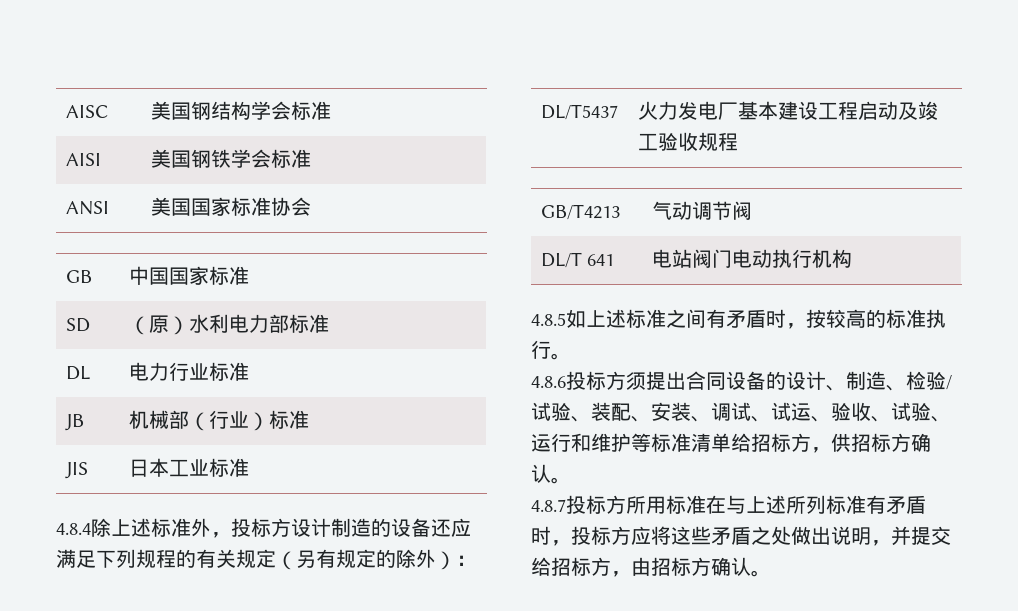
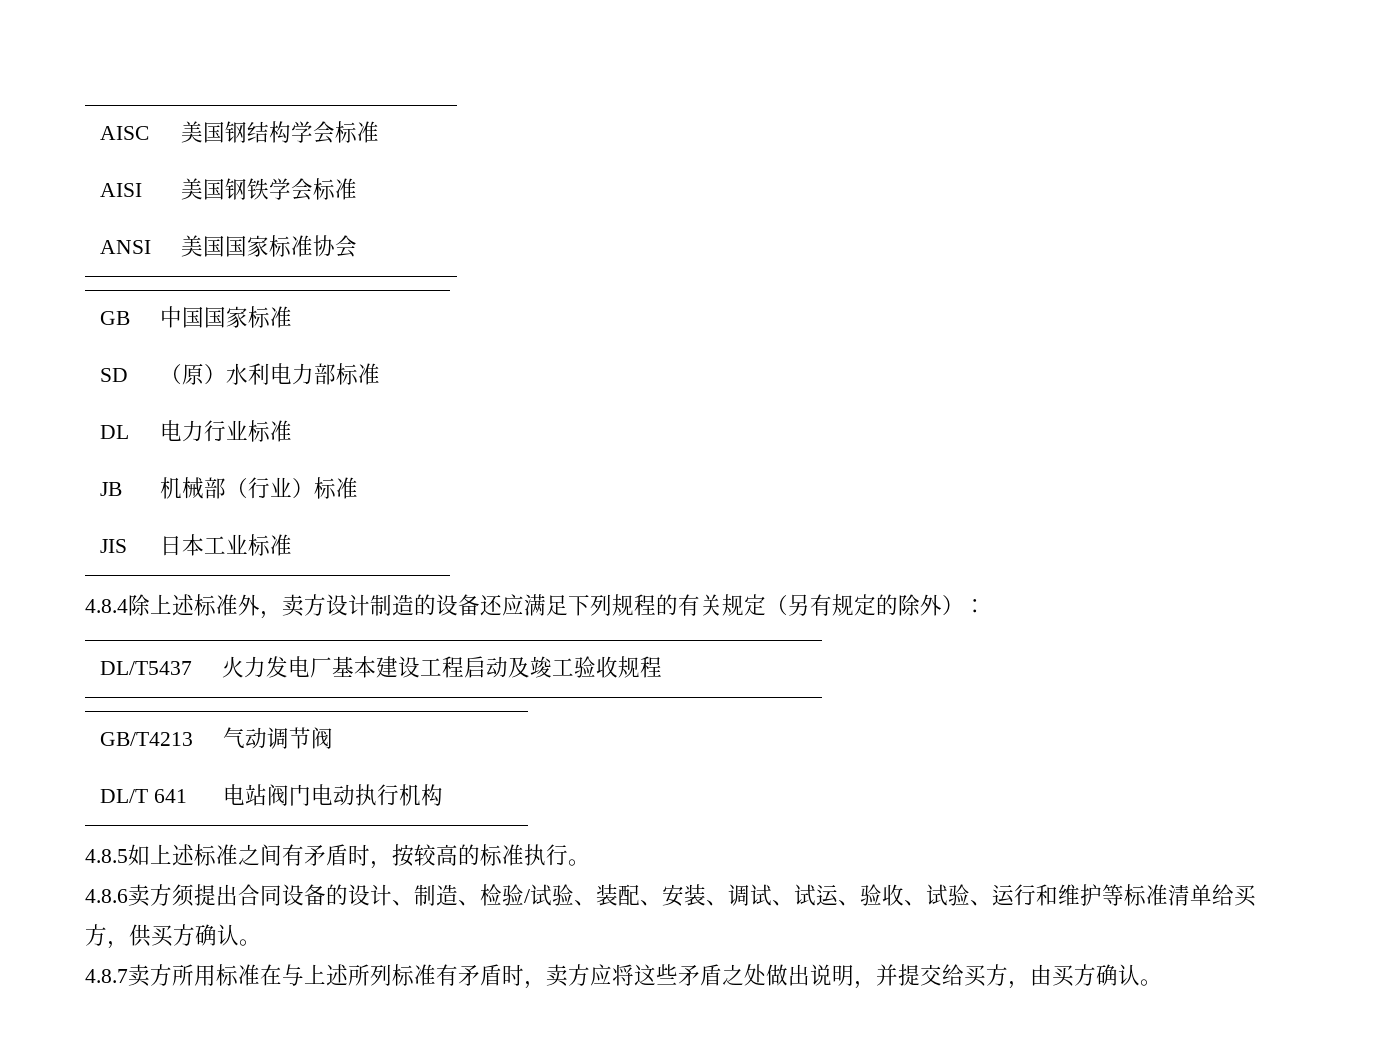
- 4.8.4除上述标准外，投标方设计制造的设备还应满足下列规程的有关规定（另有规定的除外）：
+ 4.8.4除上述标准外，卖方设计制造的设备还应满足下列规程的有关规定（另有规定的除外）：
- 4.8.6投标方须提出合同设备的设计、制造、检验/试验、装配、安装、调试、试运、验收、试验、运行和维护等标准清单给招标方，供招标方确认。
+ 4.8.6卖方须提出合同设备的设计、制造、检验/试验、装配、安装、调试、试运、验收、试验、运行和维护等标准清单给买方，供买方确认。
- 4.8.7投标方所用标准在与上述所列标准有矛盾时，投标方应将这些矛盾之处做出说明，并提交给招标方，由招标方确认。
+ 4.8.7卖方所用标准在与上述所列标准有矛盾时，卖方应将这些矛盾之处做出说明，并提交给买方，由买方确认。

